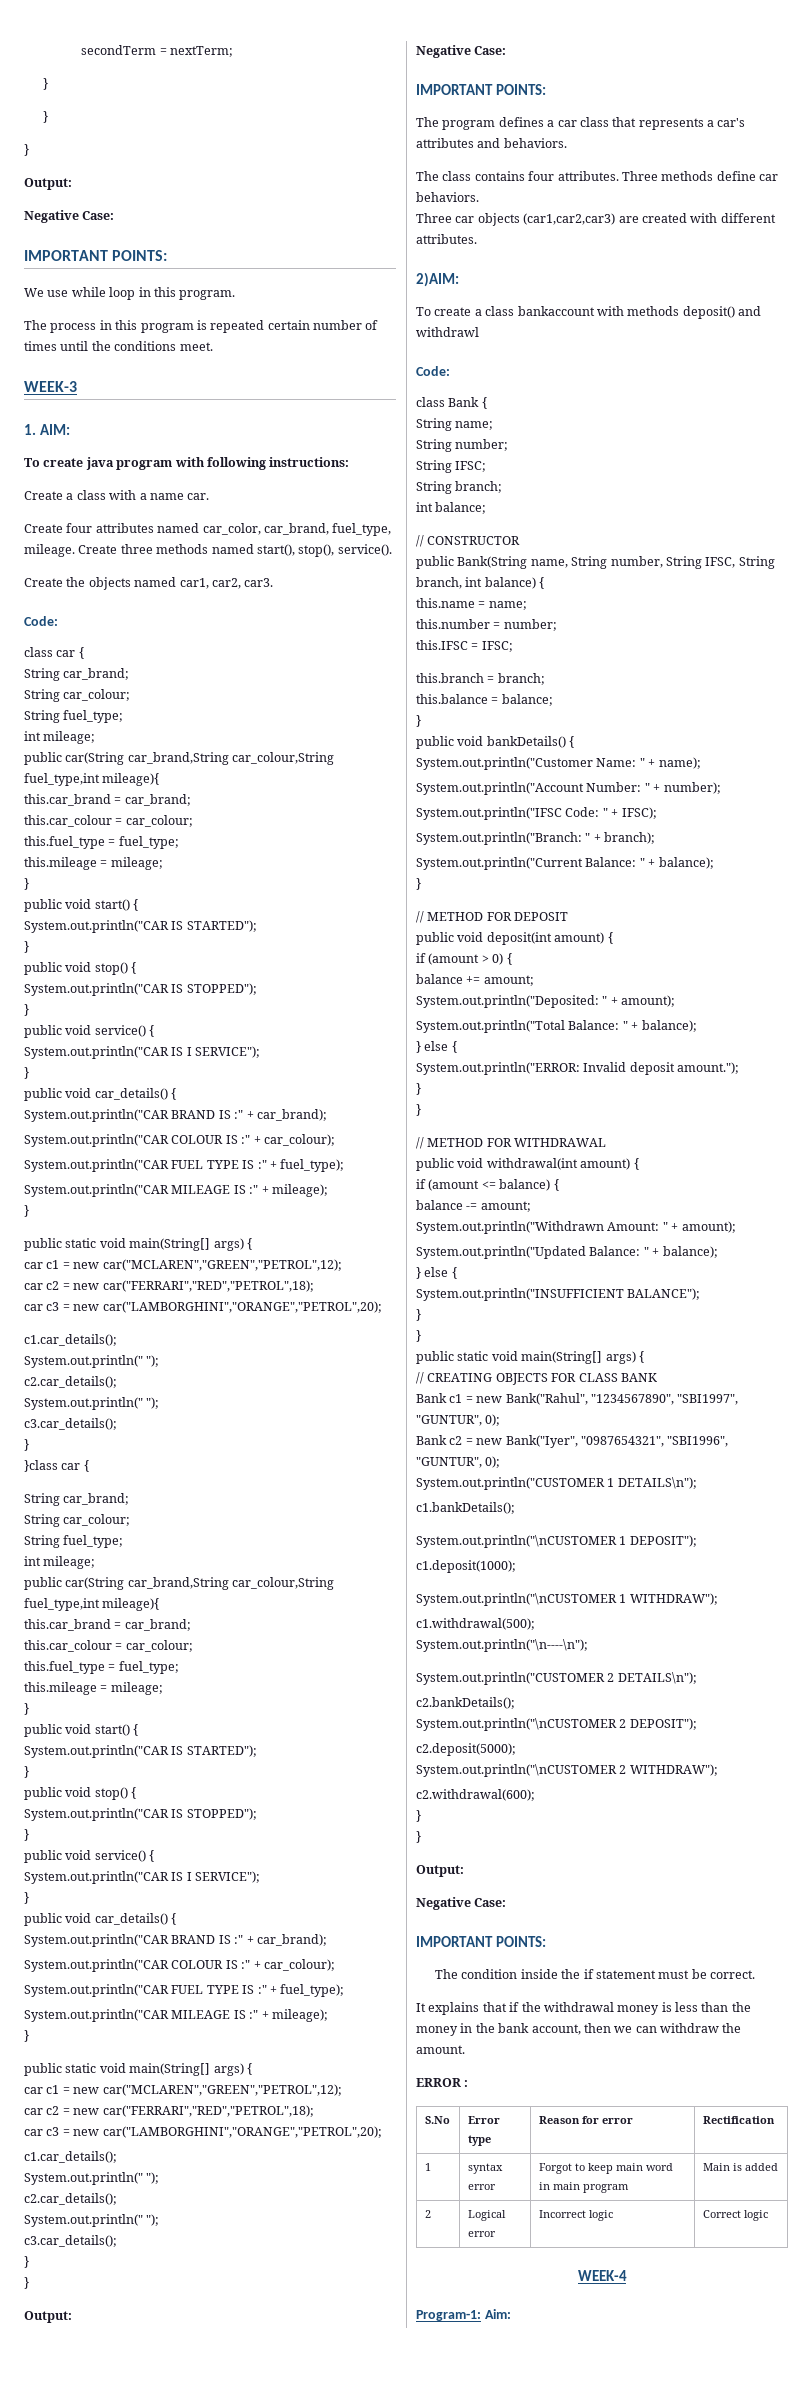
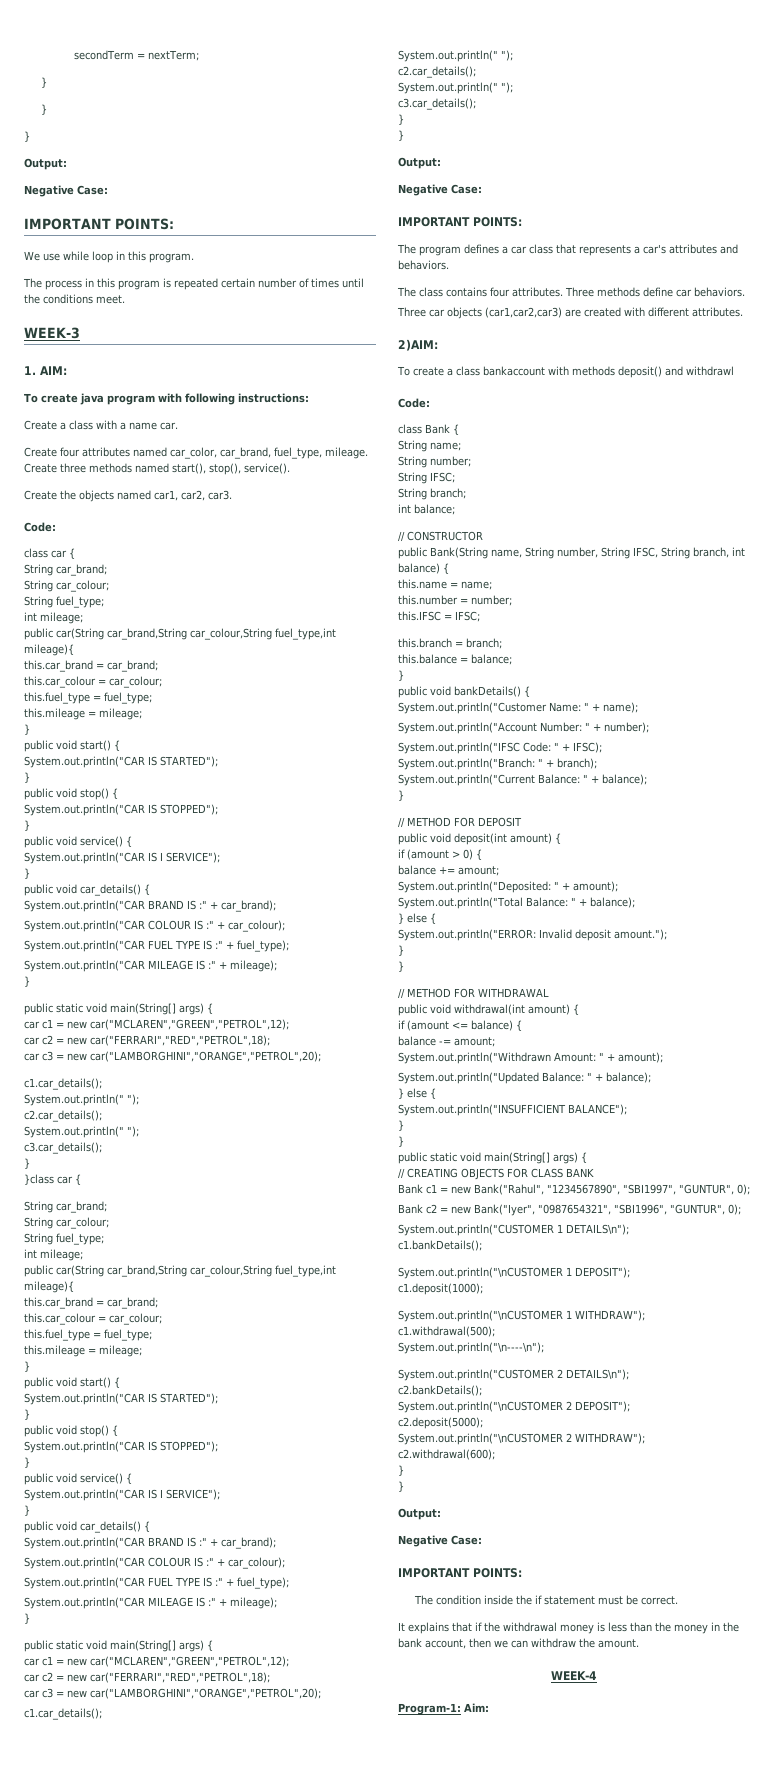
- ERROR :
- S.No | Error type | Reason for error | Rectification
- 1 | syntax error | Forgot to keep main word in main program | Main is added
- 2 | Logical error | Incorrect logic | Correct logic

